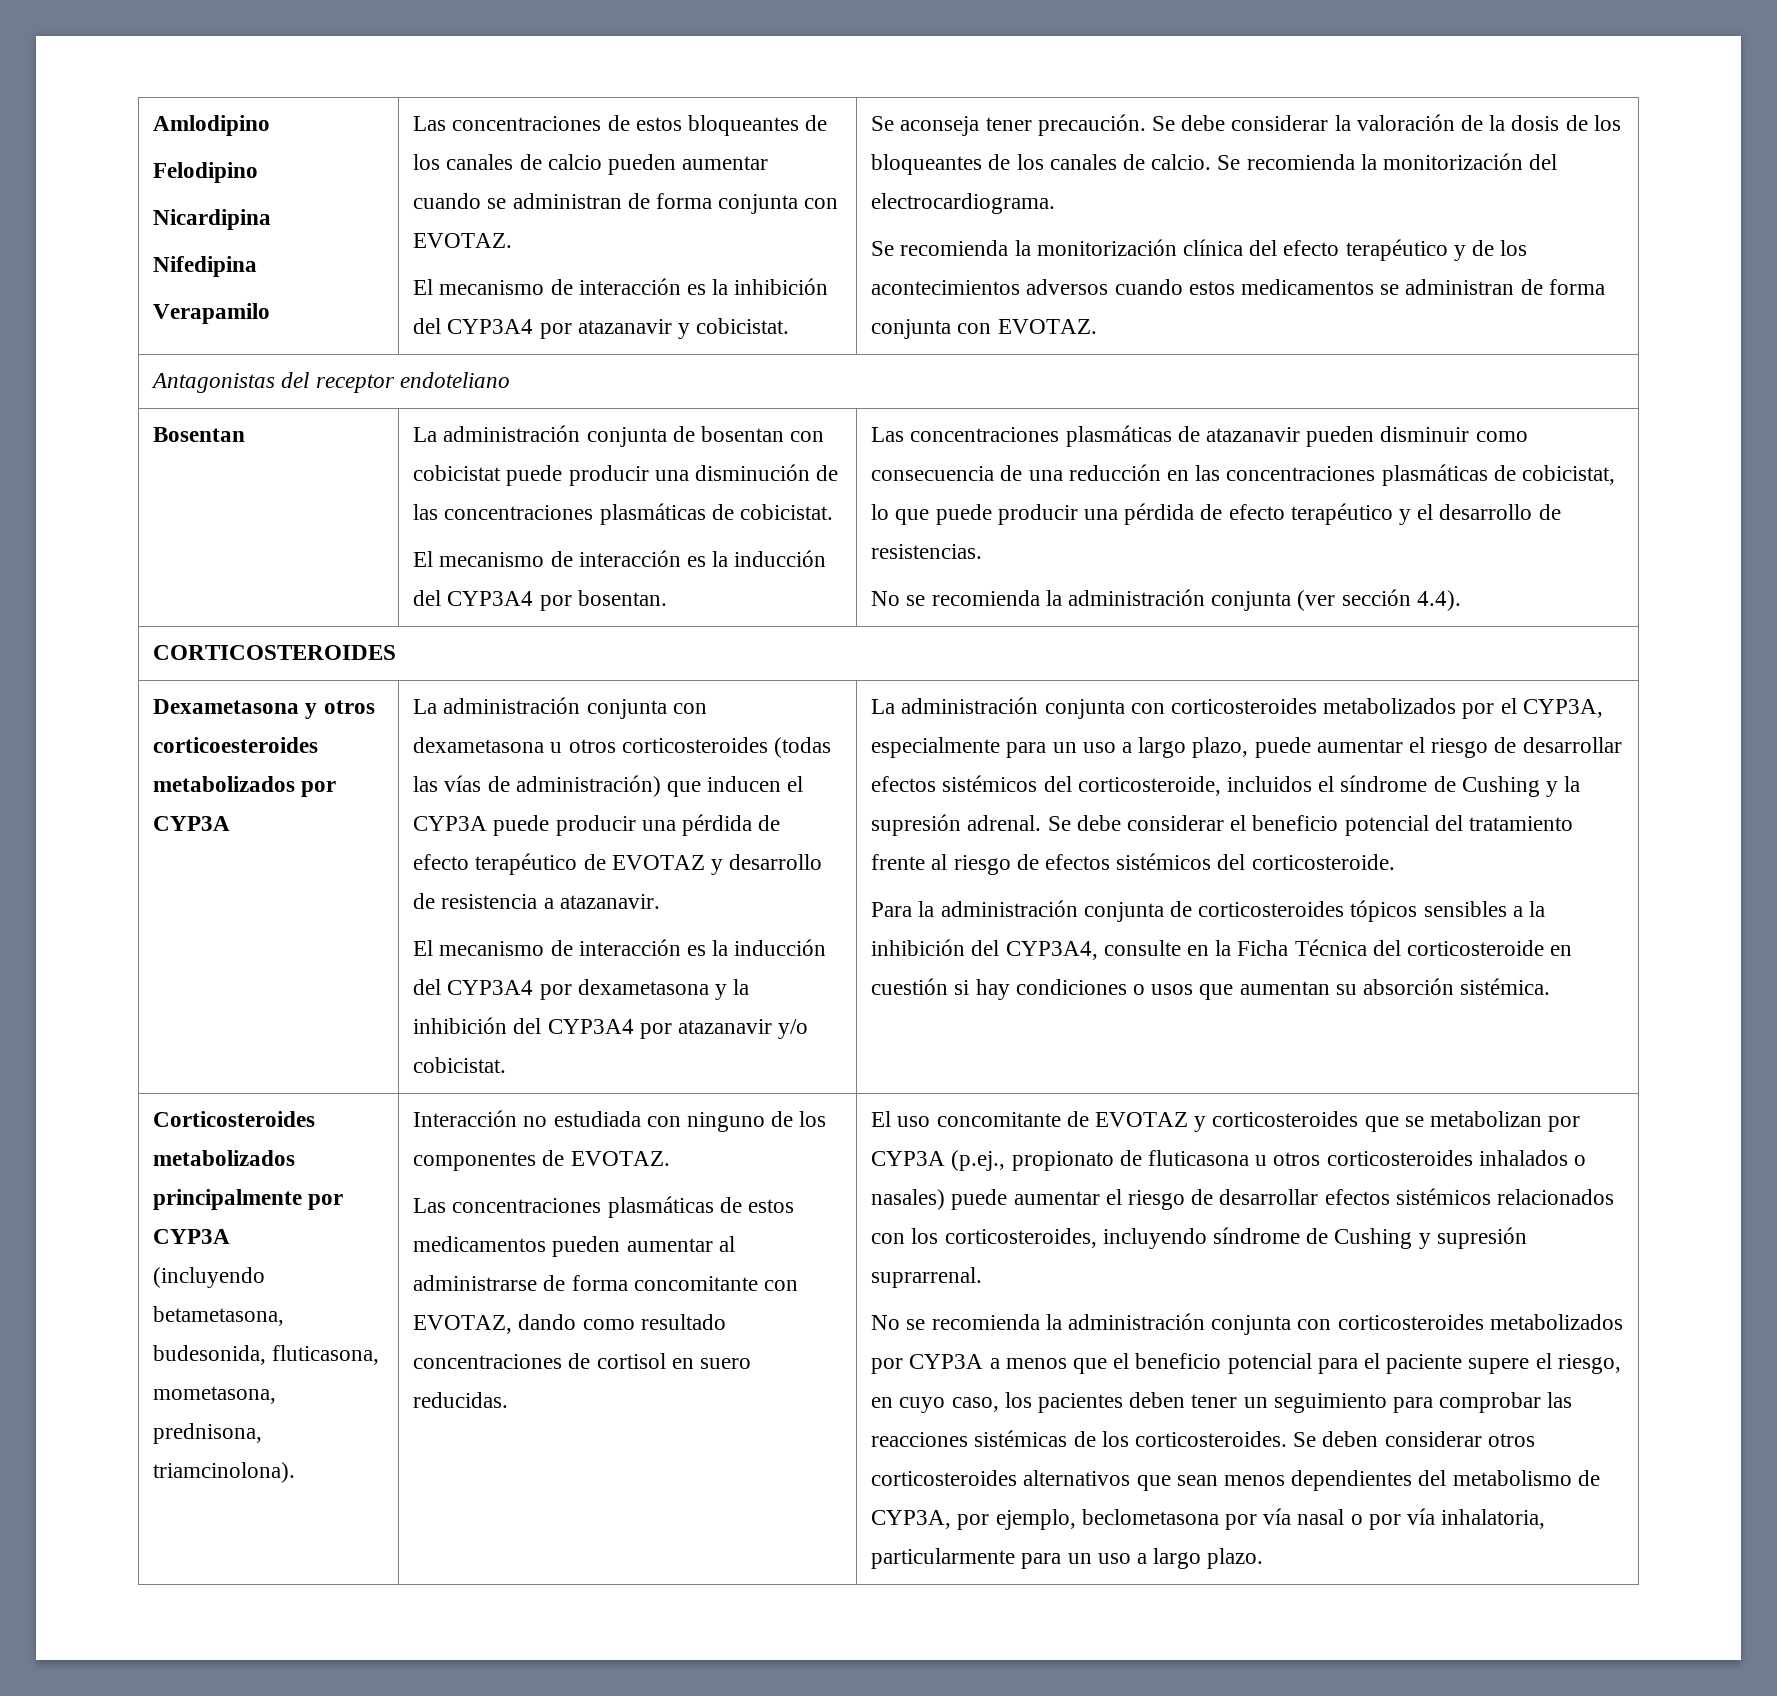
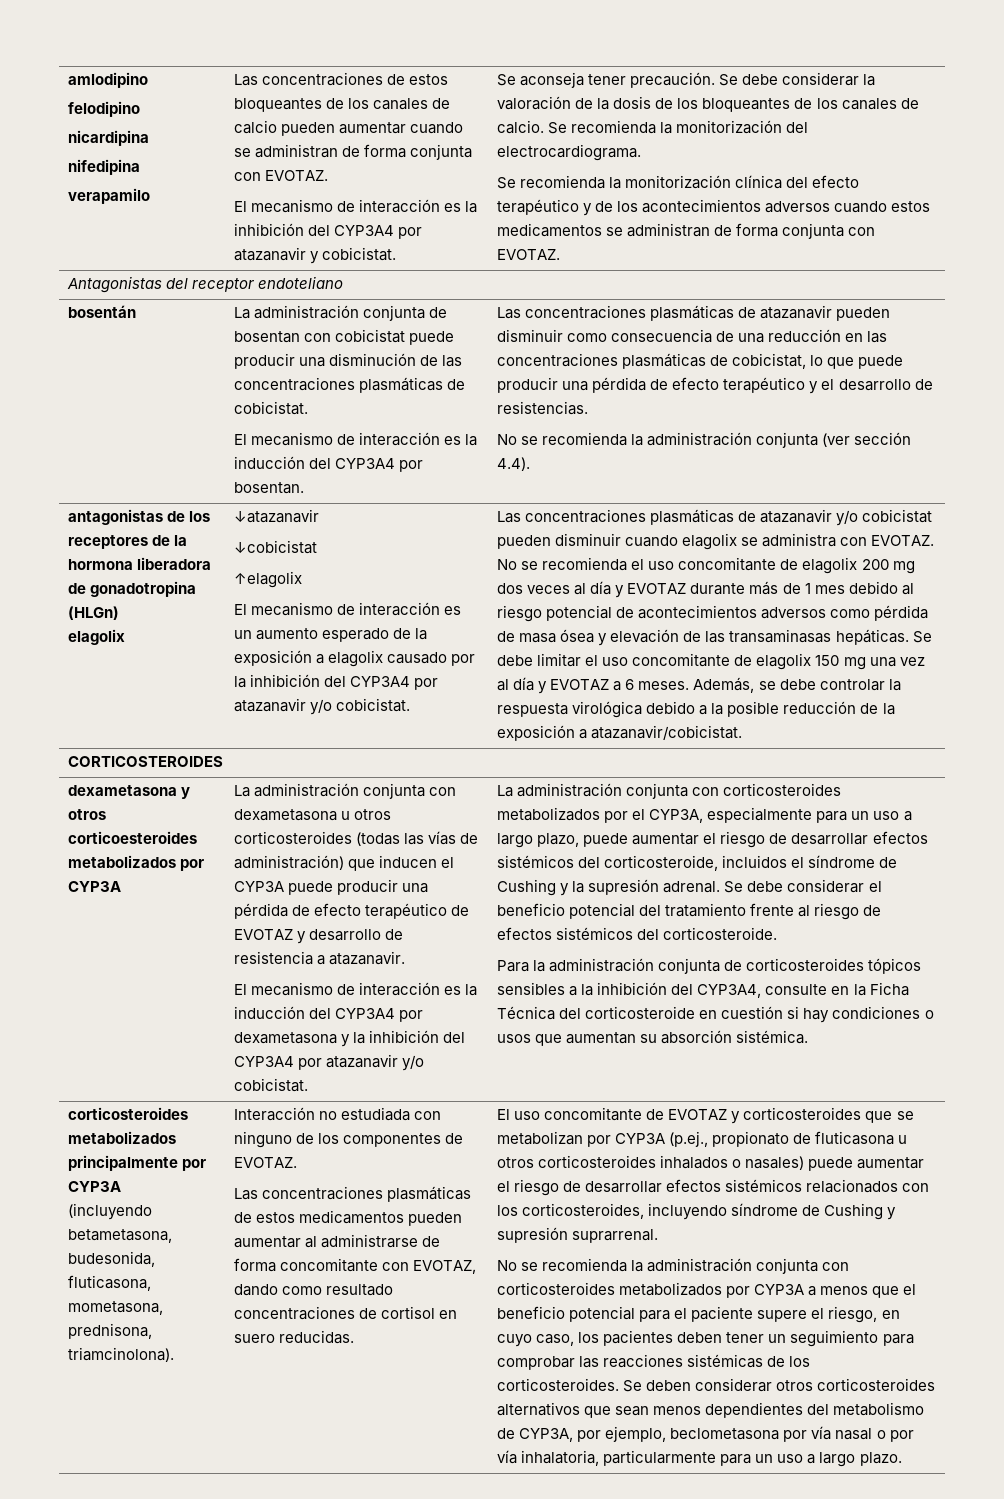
- Amlodipino
- Felodipino
- Nicardipina
- Nifedipina
- Verapamilo
+ amlodipino
+ felodipino
+ nicardipina
+ nifedipina
+ verapamilo
- Bosentan
+ bosentán
+ antagonistas de los receptores de la hormona liberadora de gonadotropina (HLGn)
+ elagolix | ↓atazanavir
+ ↓cobicistat
+ ↑elagolix
+ El mecanismo de interacción es un aumento esperado de la exposición a elagolix causado por la inhibición del CYP3A4 por atazanavir y/o cobicistat. | Las concentraciones plasmáticas de atazanavir y/o cobicistat pueden disminuir cuando elagolix se administra con EVOTAZ. No se recomienda el uso concomitante de elagolix 200 mg dos veces al día y EVOTAZ durante más de 1 mes debido al riesgo potencial de acontecimientos adversos como pérdida de masa ósea y elevación de las transaminasas hepáticas. Se debe limitar el uso concomitante de elagolix 150 mg una vez al día y EVOTAZ a 6 meses. Además, se debe controlar la respuesta virológica debido a la posible reducción de la exposición a atazanavir/cobicistat.
- Dexametasona y otros corticoesteroides metabolizados por CYP3A
+ dexametasona y otros corticoesteroides metabolizados por CYP3A
- Corticosteroides metabolizados principalmente por CYP3A
+ corticosteroides metabolizados principalmente por CYP3A

